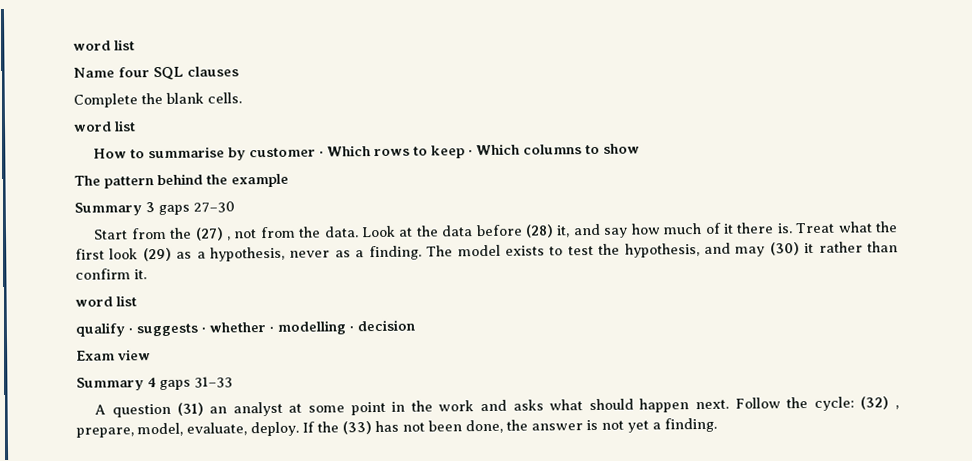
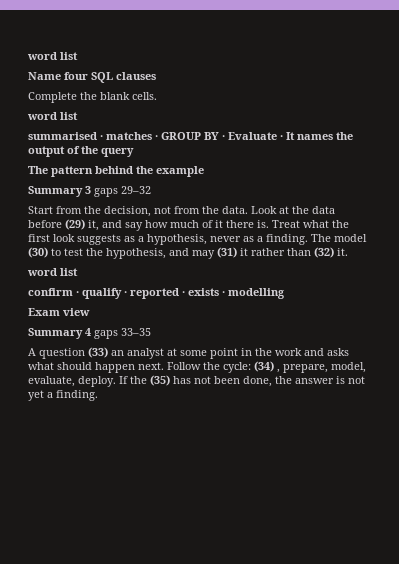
- How to summarise by customer · Which rows to keep · Which columns to show
+ summarised · matches · GROUP BY · Evaluate · It names the output of the query
- Summary 3 gaps 27–30
+ Summary 3 gaps 29–32
- Start from the (27) , not from the data.
+ Start from the decision, not from the data.
- Look at the data before (28) it, and say how much of it there is.
+ Look at the data before (29) it, and say how much of it there is.
- Treat what the first look (29) as a hypothesis, never as a finding.
+ Treat what the first look suggests as a hypothesis, never as a finding.
- The model exists to test the hypothesis, and may (30) it rather than confirm it.
+ The model (30) to test the hypothesis, and may (31) it rather than (32) it.
- qualify · suggests · whether · modelling · decision
+ confirm · qualify · reported · exists · modelling
- Summary 4 gaps 31–33
+ Summary 4 gaps 33–35
- A question (31) an analyst at some point in the work and asks what should happen next.
+ A question (33) an analyst at some point in the work and asks what should happen next.
- Follow the cycle: (32) , prepare, model, evaluate, deploy.
+ Follow the cycle: (34) , prepare, model, evaluate, deploy.
- If the (33) has not been done, the answer is not yet a finding.
+ If the (35) has not been done, the answer is not yet a finding.

